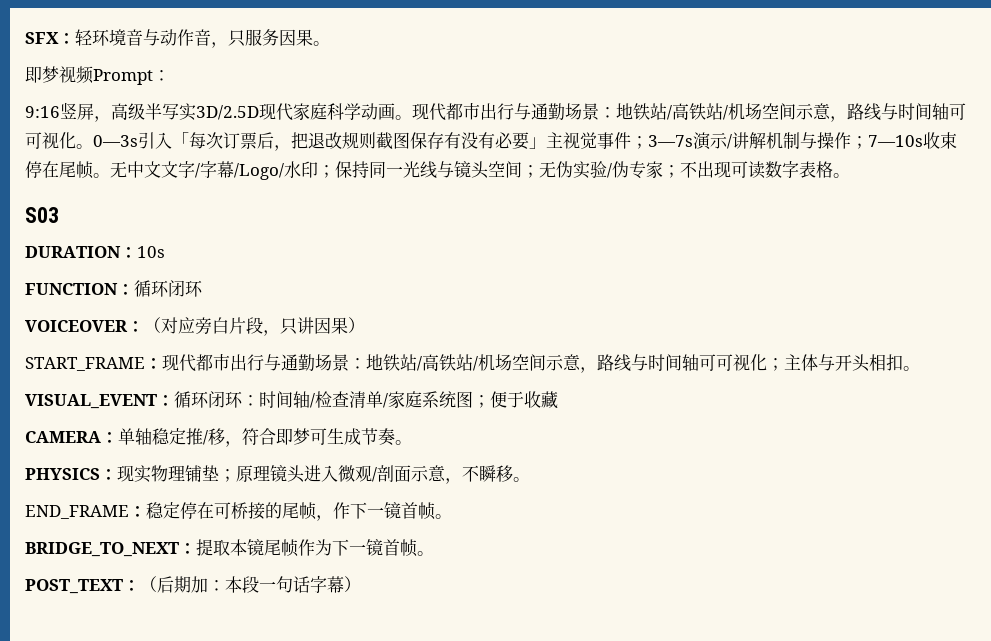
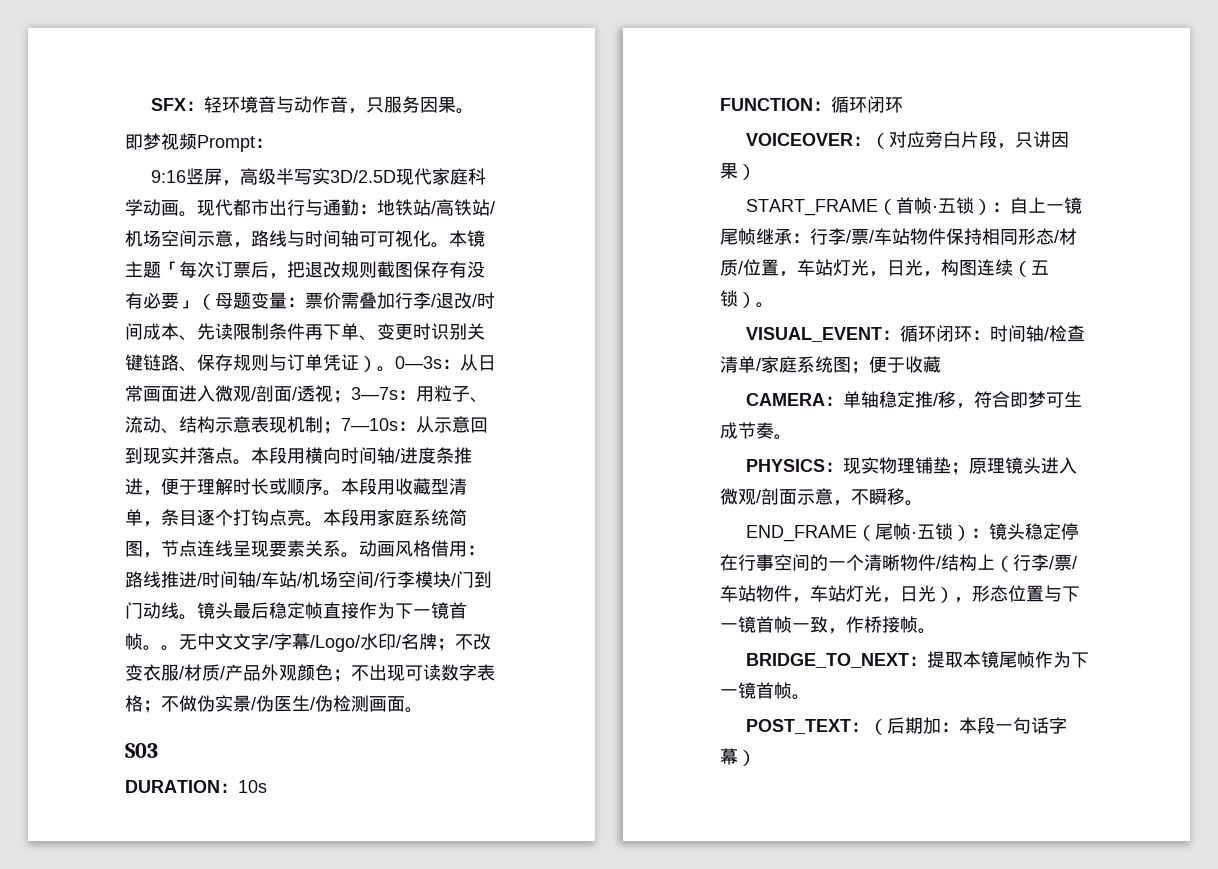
- 现代都市出行与通勤场景：地铁站/高铁站/机场空间示意，路线与时间轴可可视化。
+ 现代都市出行与通勤：地铁站/高铁站/机场空间示意，路线与时间轴可可视化。
- 0—3s引入「每次订票后，把退改规则截图保存有没有必要」主视觉事件；3—7s演示/讲解机制与操作；7—10s收束停在尾帧。
+ 本镜主题「每次订票后，把退改规则截图保存有没有必要」（母题变量：票价需叠加行李/退改/时间成本、先读限制条件再下单、变更时识别关键链路、保存规则与订单凭证）。0—3s：从日常画面进入微观/剖面/透视；3—7s：用粒子、流动、结构示意表现机制；7—10s：从示意回到现实并落点。本段用横向时间轴/进度条推进，便于理解时长或顺序。本段用收藏型清单，条目逐个打钩点亮。本段用家庭系统简图，节点连线呈现要素关系。动画风格借用：路线推进/时间轴/车站/机场空间/行李模块/门到门动线。镜头最后稳定帧直接作为下一镜首帧。。
- 无中文文字/字幕/Logo/水印；保持同一光线与镜头空间；无伪实验/伪专家；不出现可读数字表格。
+ 无中文文字/字幕/Logo/水印/名牌；不改变衣服/材质/产品外观颜色；不出现可读数字表格；不做伪实景/伪医生/伪检测画面。
- START_FRAME：现代都市出行与通勤场景：地铁站/高铁站/机场空间示意，路线与时间轴可可视化；主体与开头相扣。
+ START_FRAME（首帧·五锁）：自上一镜尾帧继承：行李/票/车站物件保持相同形态/材质/位置，车站灯光，日光，构图连续（五锁）。
- END_FRAME：稳定停在可桥接的尾帧，作下一镜首帧。
+ END_FRAME（尾帧·五锁）：镜头稳定停在行事空间的一个清晰物件/结构上（行李/票/车站物件，车站灯光，日光），形态位置与下一镜首帧一致，作桥接帧。

